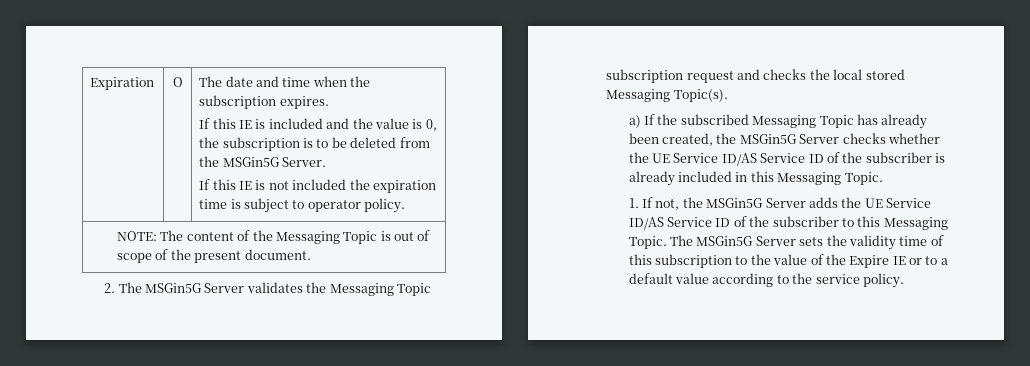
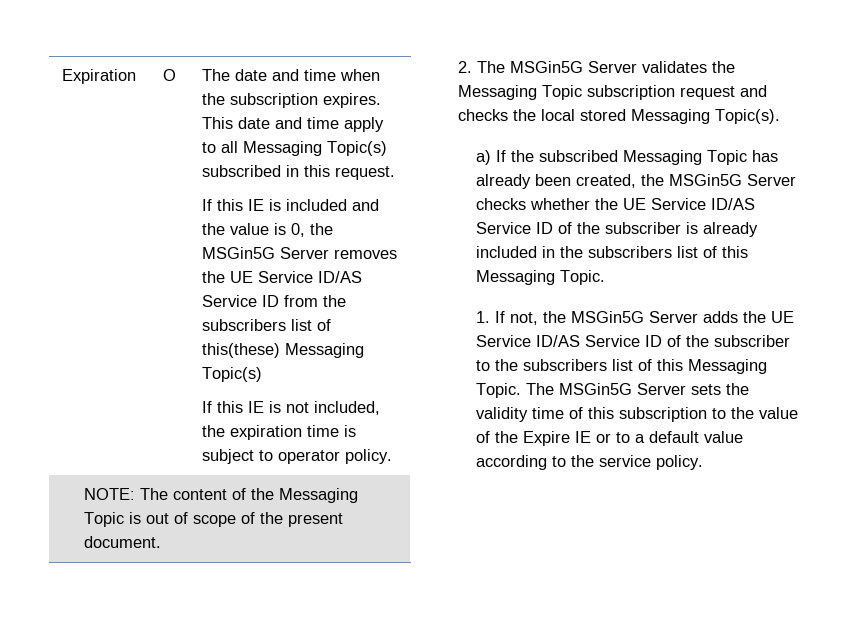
+ This date and time apply to all Messaging Topic(s) subscribed in this request.
- If this IE is included and the value is 0, the subscription is to be deleted from the MSGin5G Server.
+ If this IE is included and the value is 0, the MSGin5G Server removes the UE Service ID/AS Service ID from the subscribers list of this(these) Messaging Topic(s)
- If this IE is not included the expiration time is subject to operator policy.
+ If this IE is not included, the expiration time is subject to operator policy.
- a) If the subscribed Messaging Topic has already been created, the MSGin5G Server checks whether the UE Service ID/AS Service ID of the subscriber is already included in this Messaging Topic.
+ a) If the subscribed Messaging Topic has already been created, the MSGin5G Server checks whether the UE Service ID/AS Service ID of the subscriber is already included in the subscribers list of this Messaging Topic.
- 1. If not, the MSGin5G Server adds the UE Service ID/AS Service ID of the subscriber to this Messaging Topic.
+ 1. If not, the MSGin5G Server adds the UE Service ID/AS Service ID of the subscriber to the subscribers list of this Messaging Topic.

